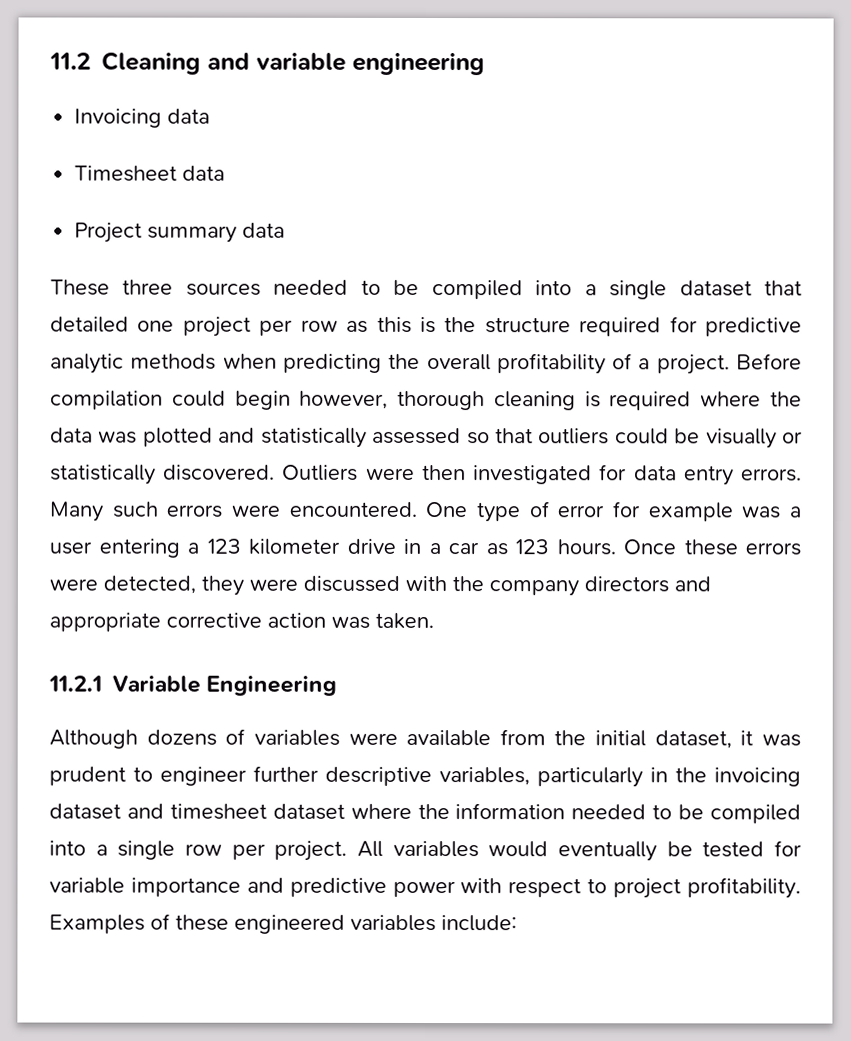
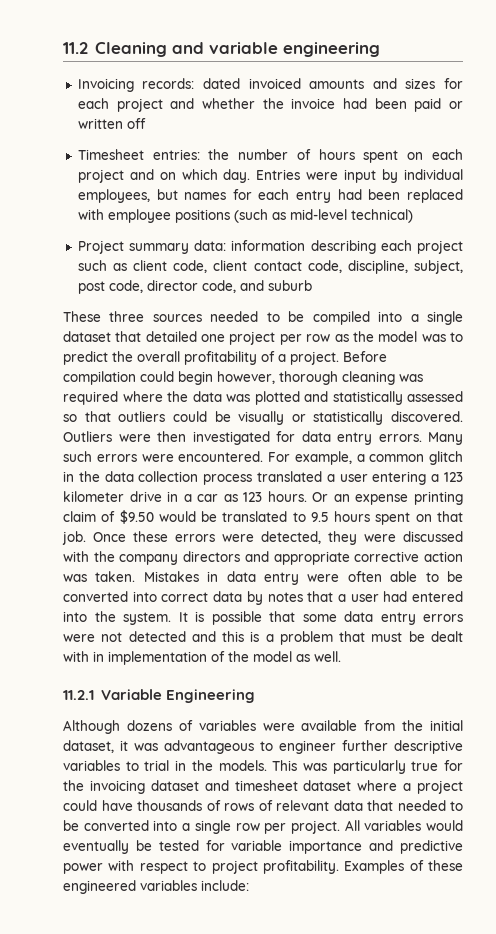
- Invoicing data
- Timesheet data
- Project summary data
+ Invoicing records: dated invoiced amounts and sizes for each project and whether the invoice had been paid or written off
+ Timesheet entries: the number of hours spent on each project and on which day. Entries were input by individual employees, but names for each entry had been replaced with employee positions (such as mid-level technical)
+ Project summary data: information describing each project such as client code, client contact code, discipline, subject, post code, director code, and suburb
- These three sources needed to be compiled into a single dataset that detailed one project per row as this is the structure required for predictive analytic methods when predicting the overall profitability of a project.
+ These three sources needed to be compiled into a single dataset that detailed one project per row as the model was to predict the overall profitability of a project.
- Before compilation could begin however, thorough cleaning is required where the data was plotted and statistically assessed so that outliers could be visually or statistically discovered.
+ Before compilation could begin however, thorough cleaning was required where the data was plotted and statistically assessed so that outliers could be visually or statistically discovered.
- One type of error for example was a user entering a 123 kilometer drive in a car as 123 hours.
+ For example, a common glitch in the data collection process translated a user entering a 123 kilometer drive in a car as 123 hours.
+ Or an expense printing claim of $9.50 would be translated to 9.5 hours spent on that job.
+ Mistakes in data entry were often able to be converted into correct data by notes that a user had entered into the system. It is possible that some data entry errors were not detected and this is a problem that must be dealt with in implementation of the model as well.
- Although dozens of variables were available from the initial dataset, it was prudent to engineer further descriptive variables, particularly in the invoicing dataset and timesheet dataset where the information needed to be compiled into a single row per project.
+ Although dozens of variables were available from the initial dataset, it was advantageous to engineer further descriptive variables to trial in the models. This was particularly true for the invoicing dataset and timesheet dataset where a project could have thousands of rows of relevant data that needed to be converted into a single row per project.

